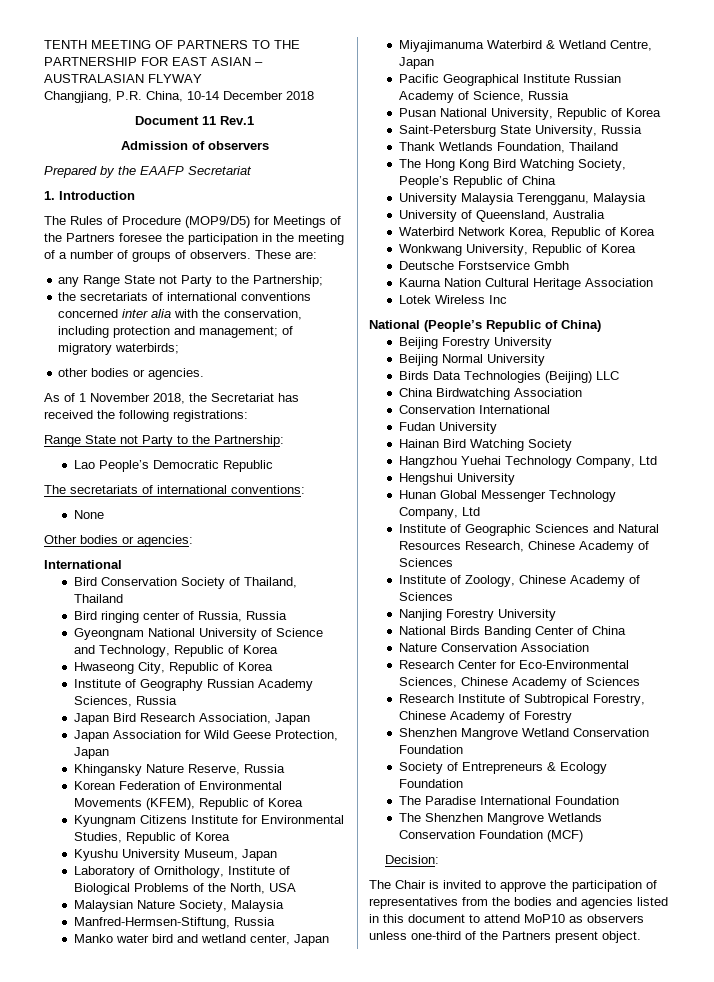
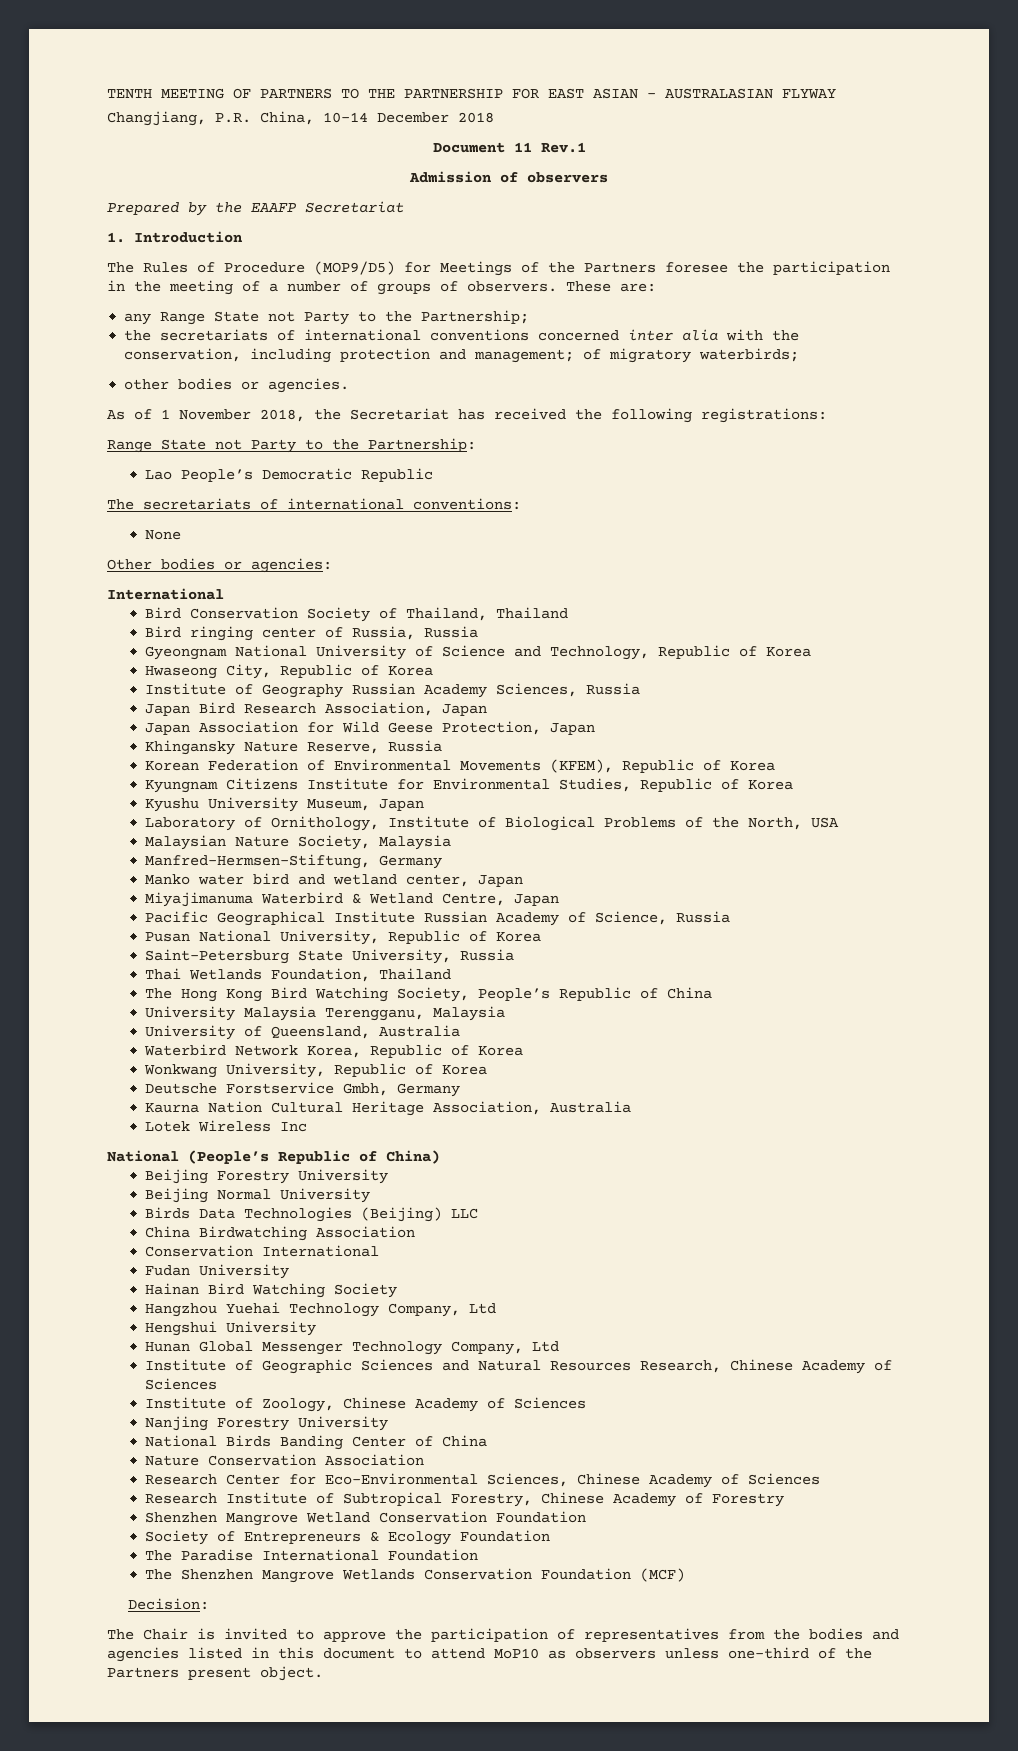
- Manfred-Hermsen-Stiftung, Russia
+ Manfred-Hermsen-Stiftung, Germany
- Thank Wetlands Foundation, Thailand
+ Thai Wetlands Foundation, Thailand
- Deutsche Forstservice Gmbh
+ Deutsche Forstservice Gmbh, Germany
- Kaurna Nation Cultural Heritage Association
+ Kaurna Nation Cultural Heritage Association, Australia

